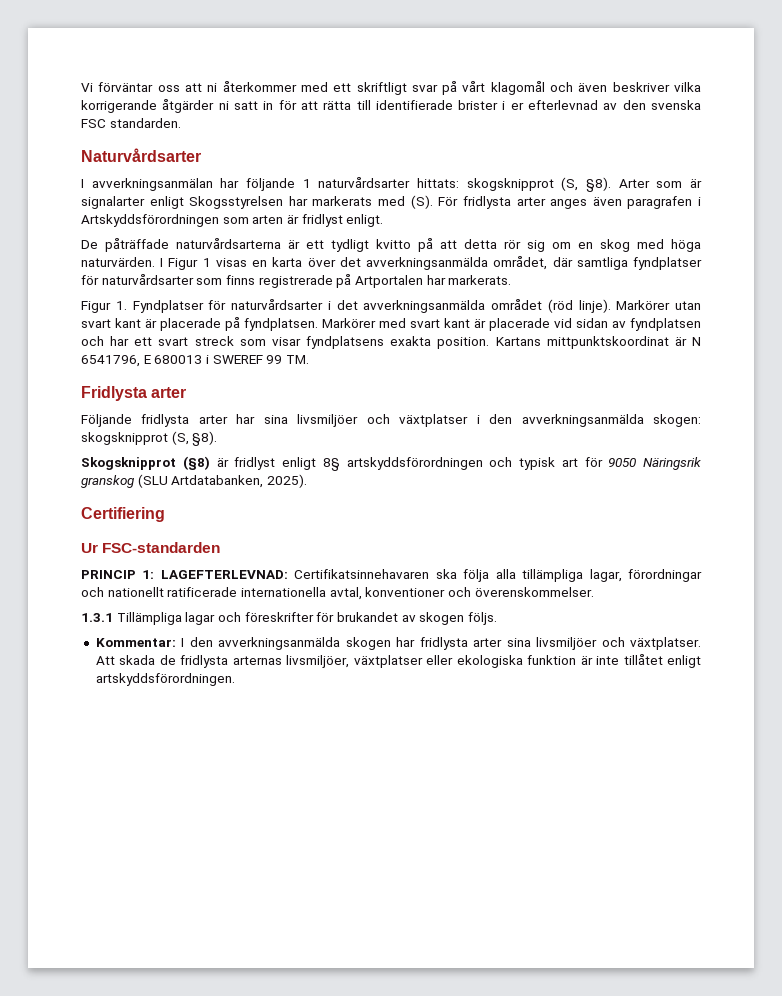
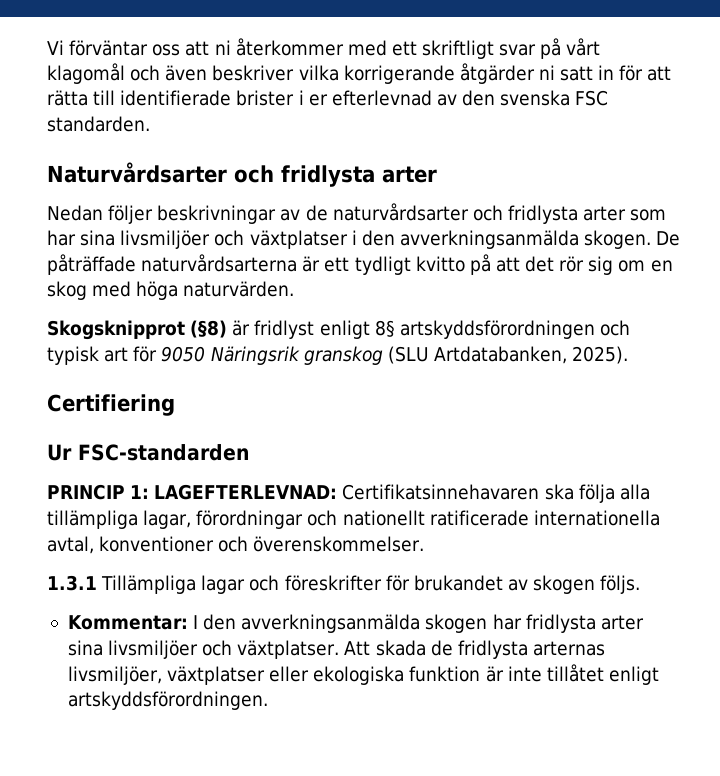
- Naturvårdsarter
- I avverkningsanmälan har följande 1 naturvårdsarter hittats: skogsknipprot (S, §8). Arter som är signalarter enligt Skogsstyrelsen har markerats med (S). För fridlysta arter anges även paragrafen i Artskyddsförordningen som arten är fridlyst enligt.
- De påträffade naturvårdsarterna är ett tydligt kvitto på att detta rör sig om en skog med höga naturvärden. I Figur 1 visas en karta över det avverkningsanmälda området, där samtliga fyndplatser för naturvårdsarter som finns registrerade på Artportalen har markerats.
- Figur 1. Fyndplatser för naturvårdsarter i det avverkningsanmälda området (röd linje). Markörer utan svart kant är placerade på fyndplatsen. Markörer med svart kant är placerade vid sidan av fyndplatsen och har ett svart streck som visar fyndplatsens exakta position. Kartans mittpunktskoordinat är N 6541796, E 680013 i SWEREF 99 TM.
- Fridlysta arter
- Följande fridlysta arter har sina livsmiljöer och växtplatser i den avverkningsanmälda skogen: skogsknipprot (S, §8).
+ Naturvårdsarter och fridlysta arter
+ Nedan följer beskrivningar av de naturvårdsarter och fridlysta arter som har sina livsmiljöer och växtplatser i den avverkningsanmälda skogen. De påträffade naturvårdsarterna är ett tydligt kvitto på att det rör sig om en skog med höga naturvärden.

